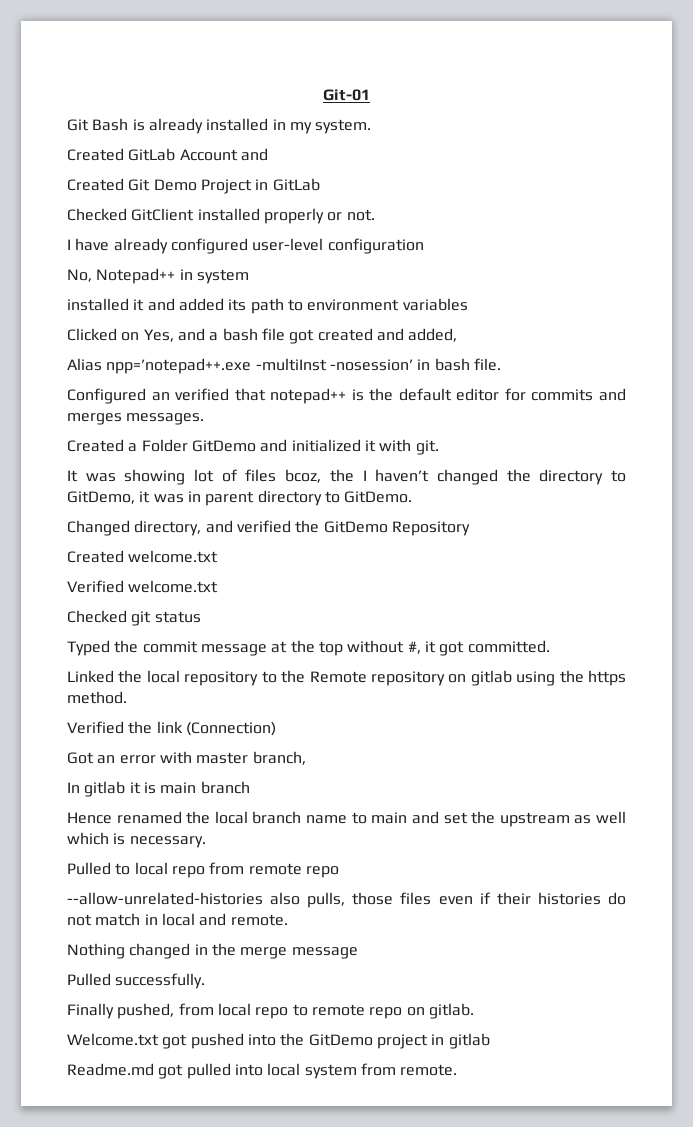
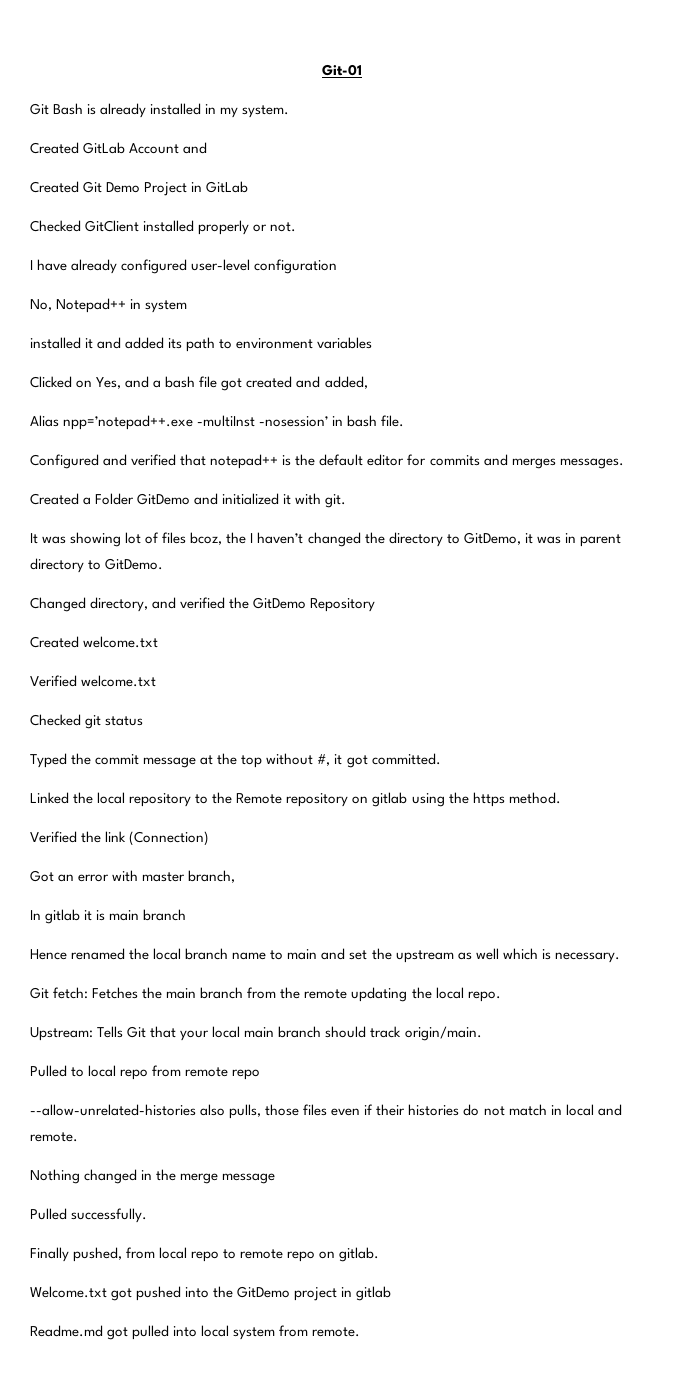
- Configured an verified that notepad++ is the default editor for commits and merges messages.
+ Configured and verified that notepad++ is the default editor for commits and merges messages.
+ Git fetch: Fetches the main branch from the remote updating the local repo.
+ Upstream: Tells Git that your local main branch should track origin/main.

